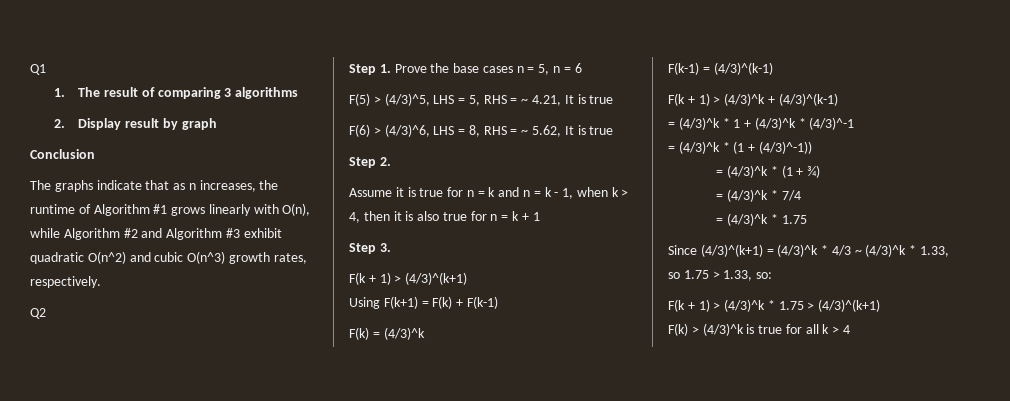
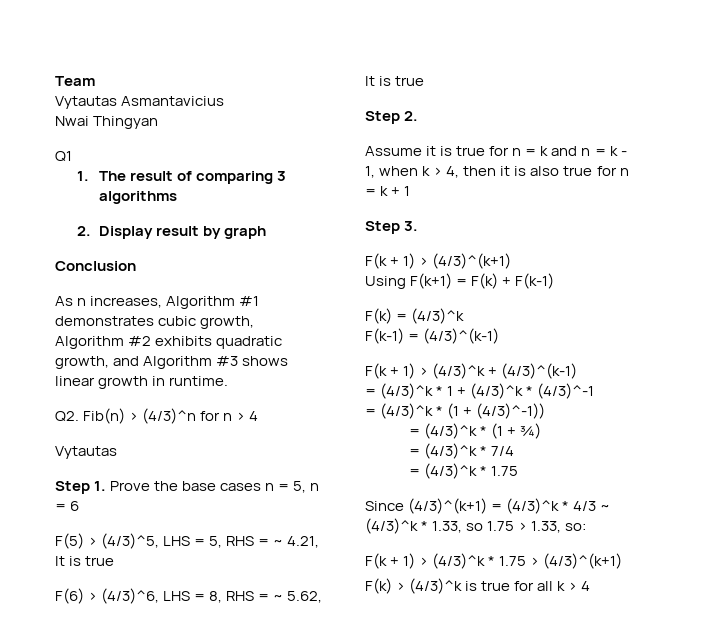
+ Team
+ Vytautas Asmantavicius
+ Nwai Thingyan
- The graphs indicate that as n increases, the runtime of Algorithm #1 grows linearly with O(n), while Algorithm #2 and Algorithm #3 exhibit quadratic O(n^2) and cubic O(n^3) growth rates, respectively.
- Q2
+ As n increases, Algorithm #1 demonstrates cubic growth, Algorithm #2 exhibits quadratic growth, and Algorithm #3 shows linear growth in runtime.
+ Q2. Fib(n) > (4/3)^n for n > 4
+ Vytautas

